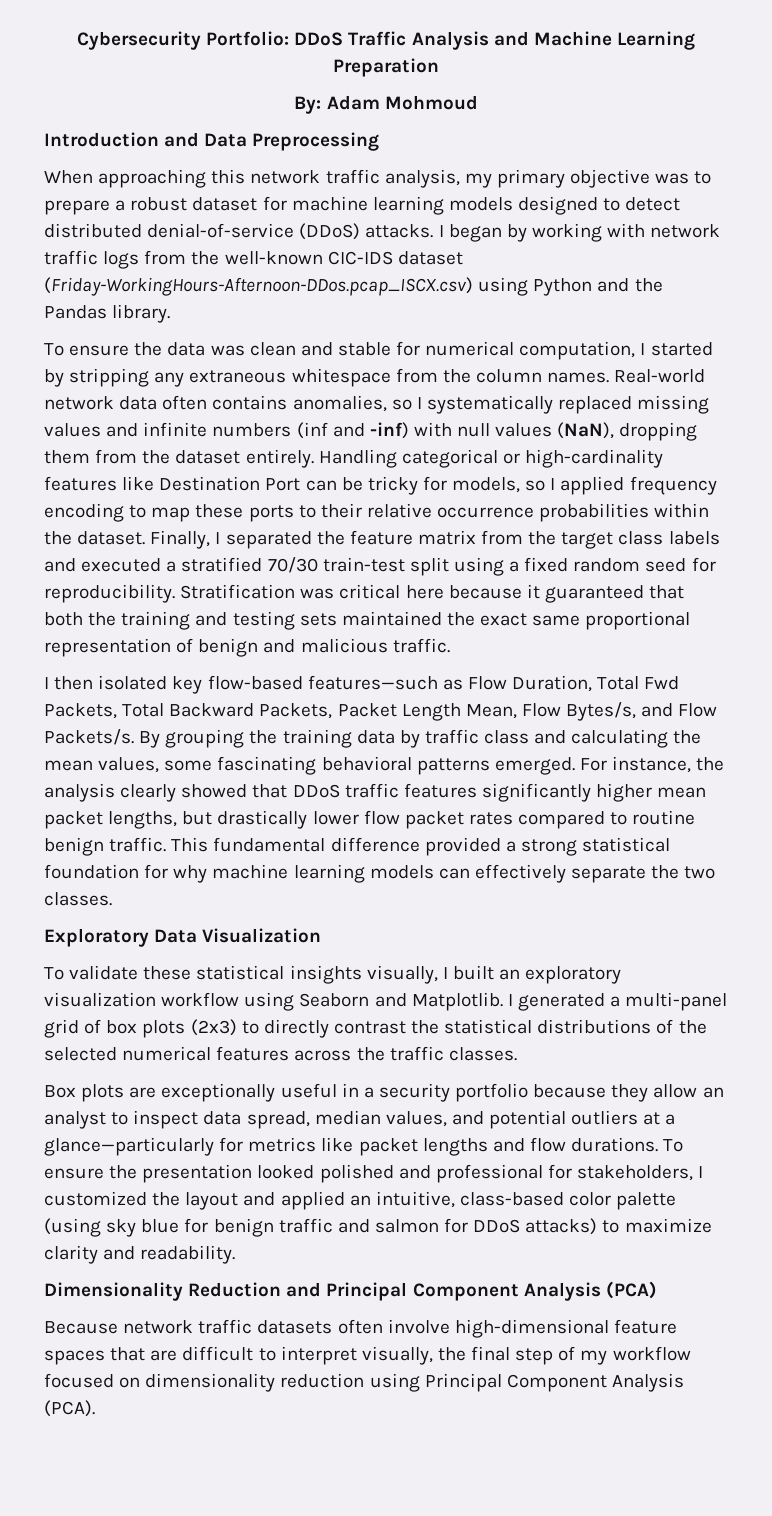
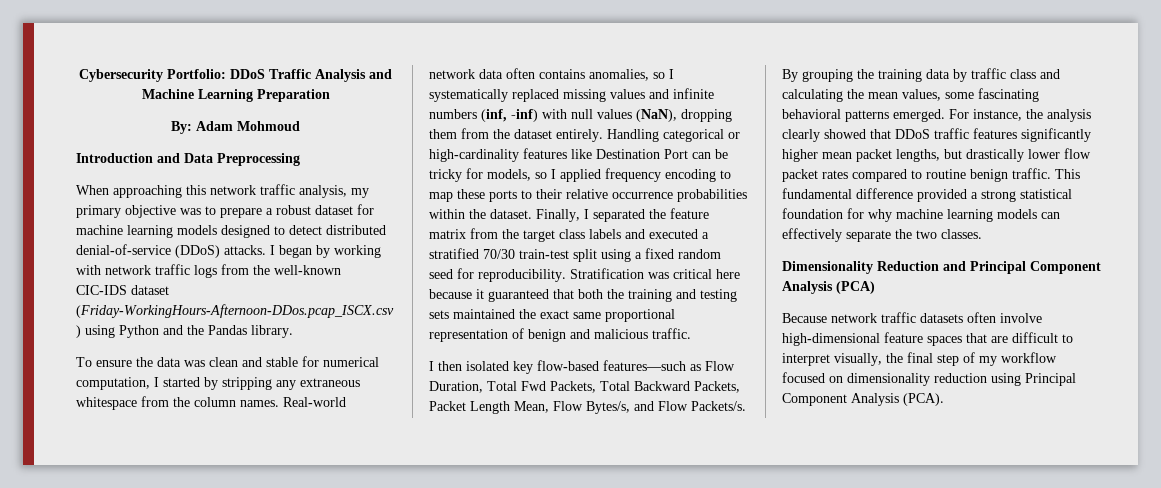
- Real-world network data often contains anomalies, so I systematically replaced missing values and infinite numbers (inf and -inf) with null values (NaN), dropping them from the dataset entirely.
+ Real-world network data often contains anomalies, so I systematically replaced missing values and infinite numbers (inf, -inf) with null values (NaN), dropping them from the dataset entirely.
- Exploratory Data Visualization
- To validate these statistical insights visually, I built an exploratory visualization workflow using Seaborn and Matplotlib. I generated a multi-panel grid of box plots (2x3) to directly contrast the statistical distributions of the selected numerical features across the traffic classes.
- Box plots are exceptionally useful in a security portfolio because they allow an analyst to inspect data spread, median values, and potential outliers at a glance—particularly for metrics like packet lengths and flow durations. To ensure the presentation looked polished and professional for stakeholders, I customized the layout and applied an intuitive, class-based color palette (using sky blue for benign traffic and salmon for DDoS attacks) to maximize clarity and readability.

